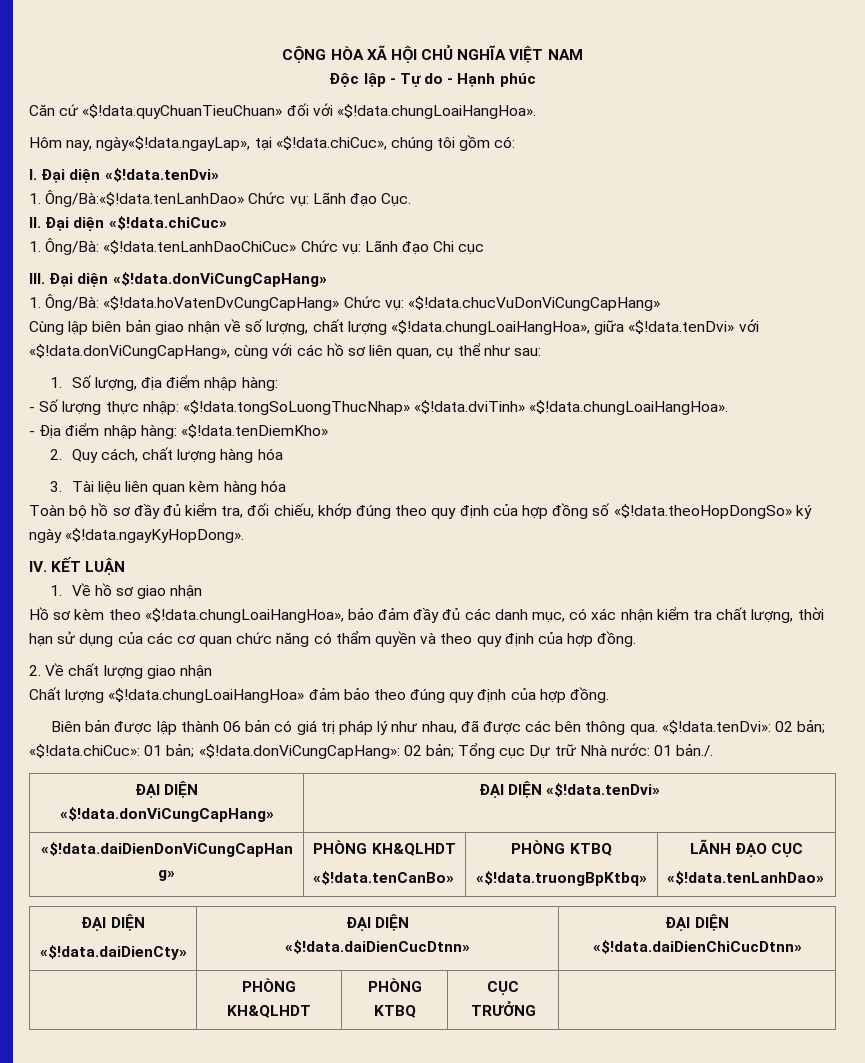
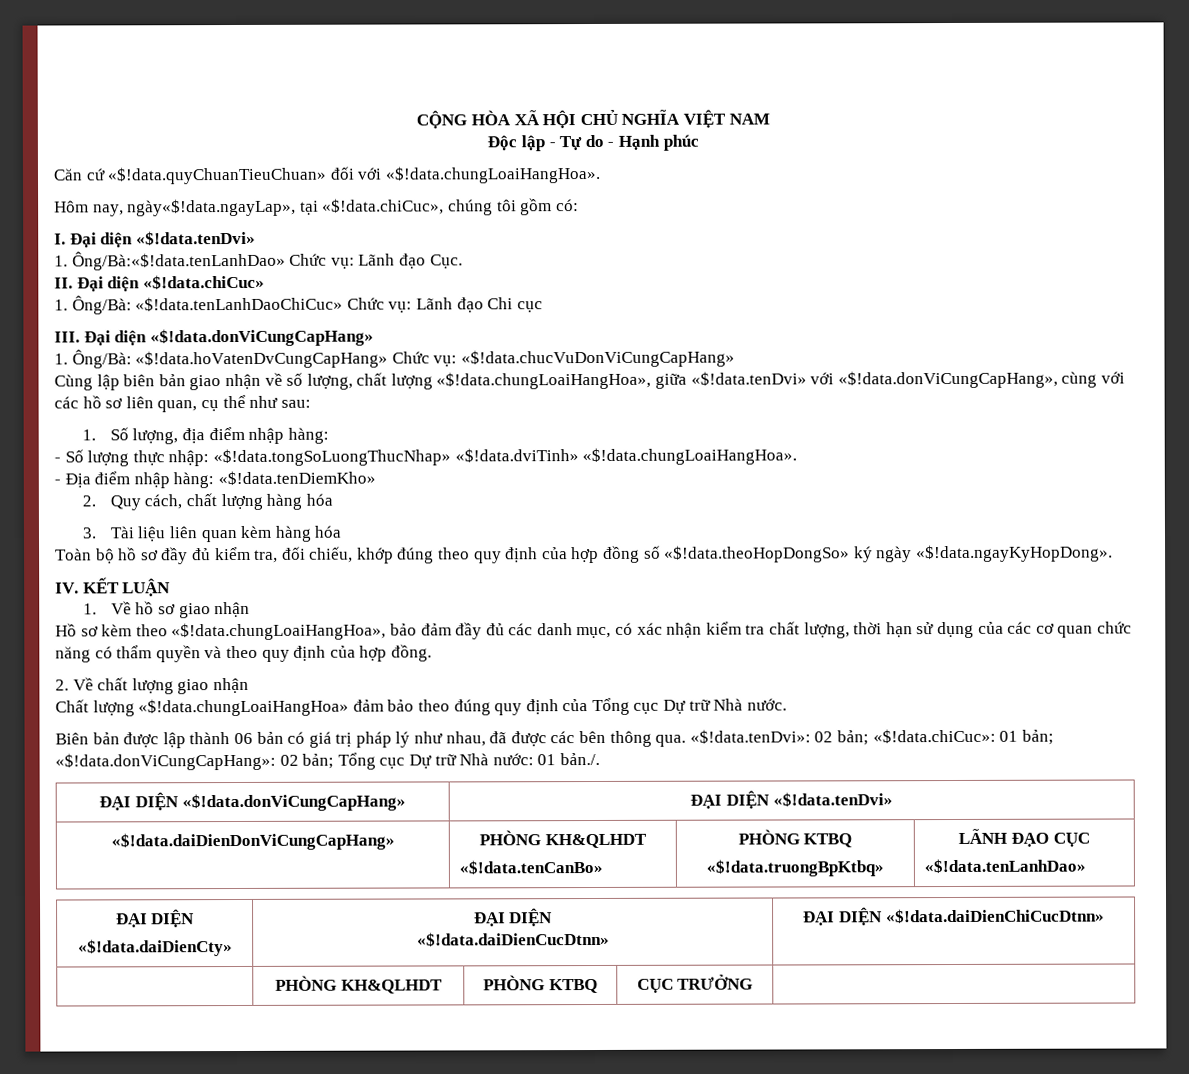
- Chất lượng «$!data.chungLoaiHangHoa» đảm bảo theo đúng quy định của hợp đồng.
+ Chất lượng «$!data.chungLoaiHangHoa» đảm bảo theo đúng quy định của Tổng cục Dự trữ Nhà nước.

